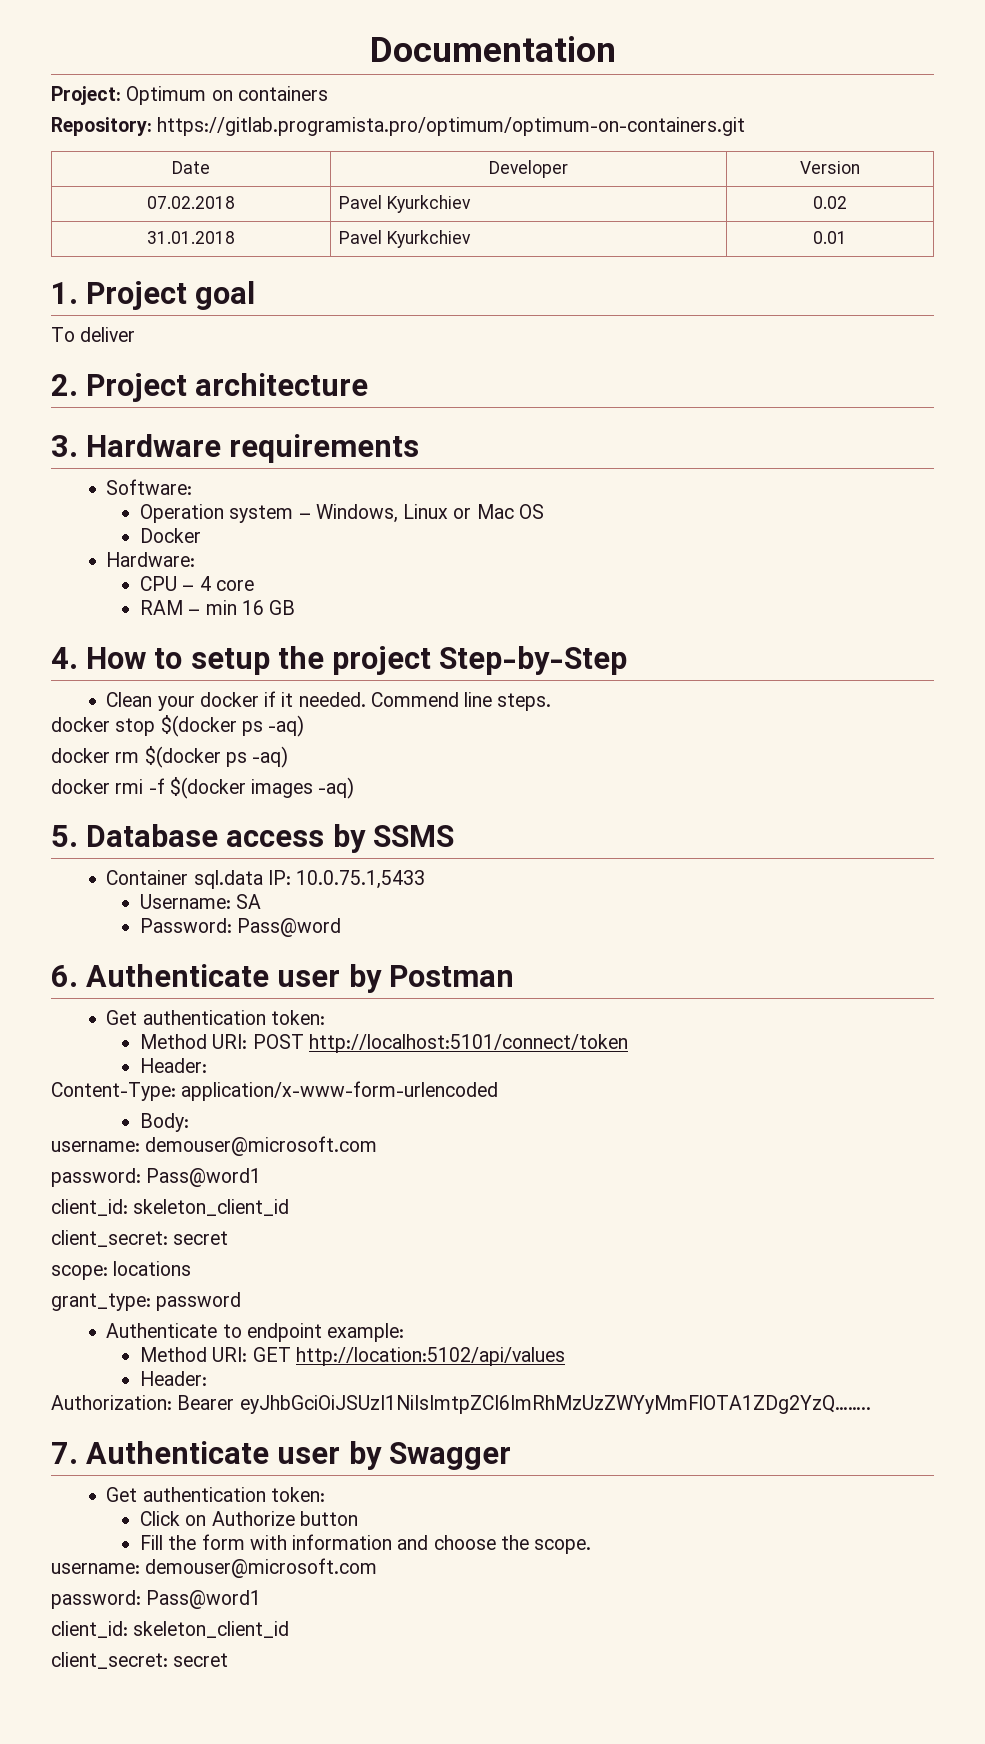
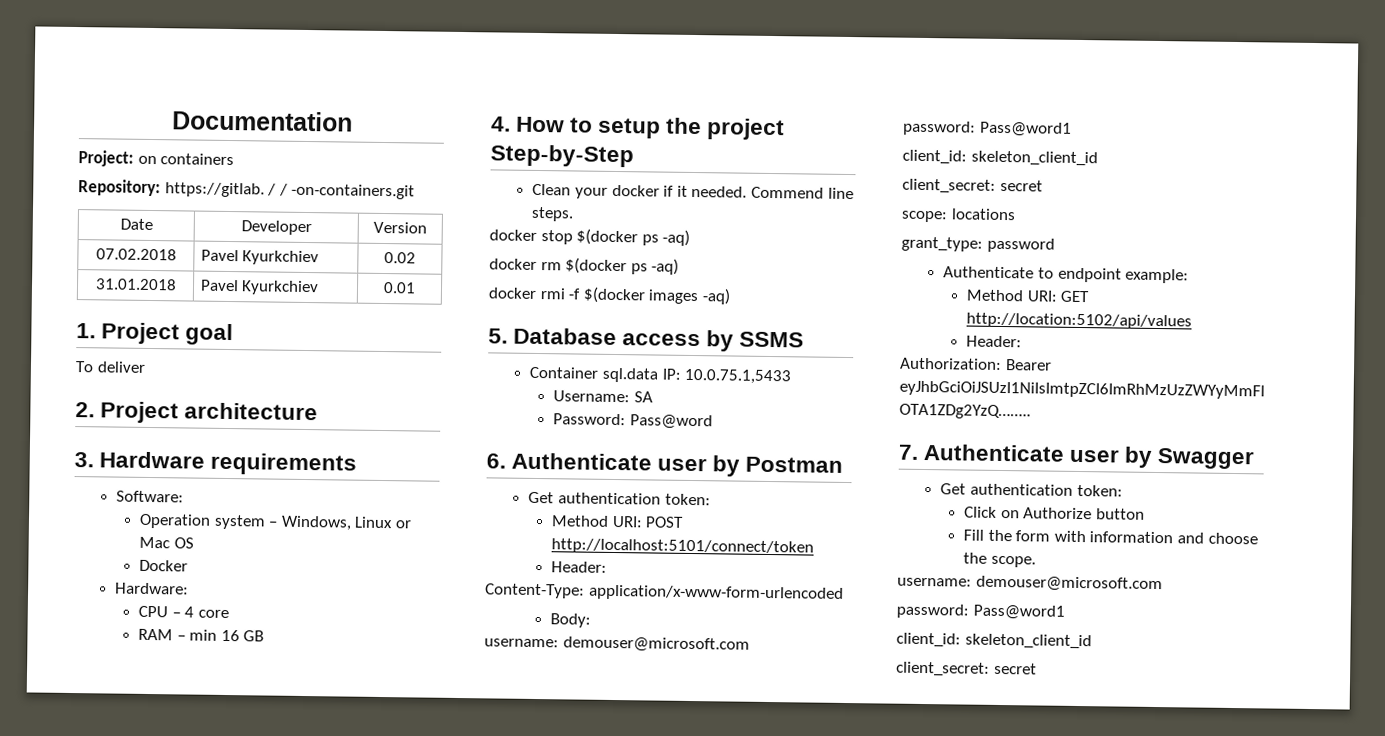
- Project: Optimum on containers
+ Project: on containers
- Repository: https://gitlab.programista.pro/optimum/optimum-on-containers.git
+ Repository: https://gitlab. / / -on-containers.git

